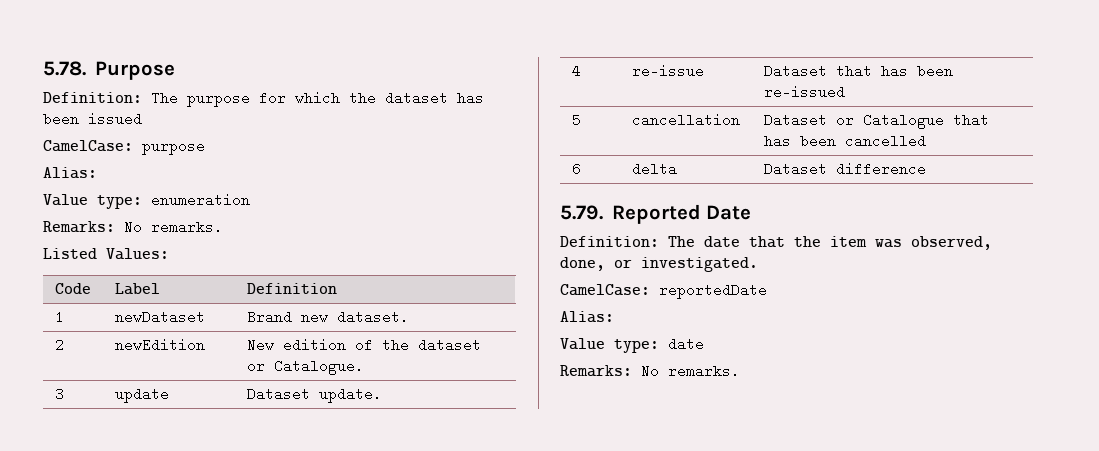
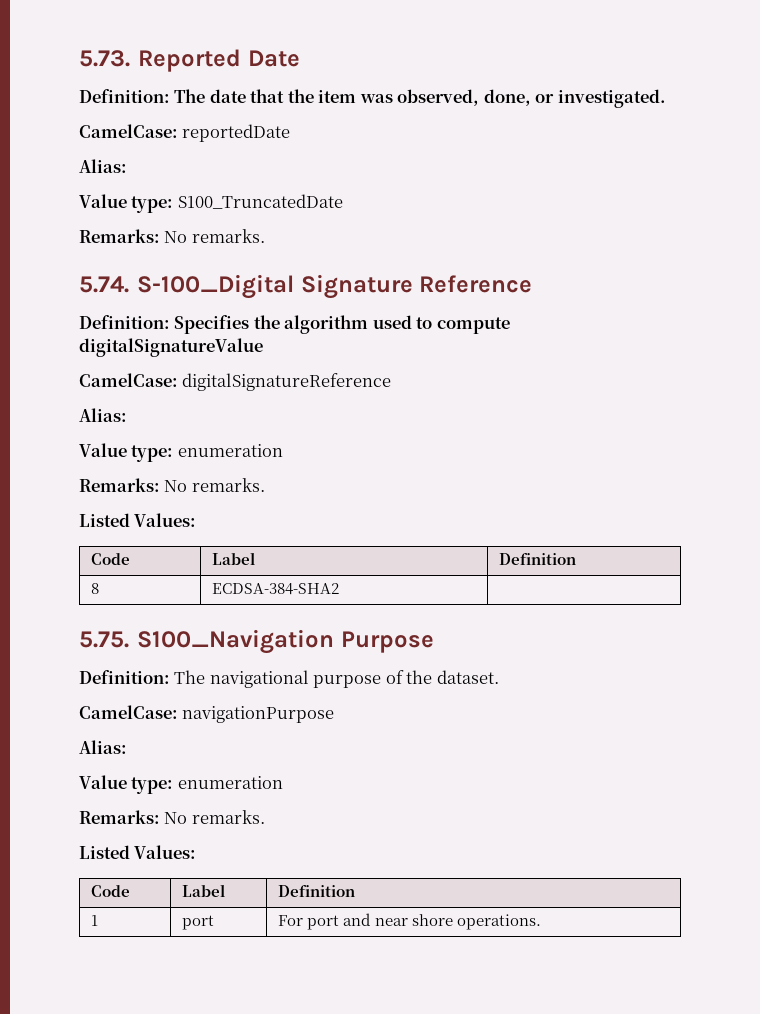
- 5.78. Purpose
- Definition: The purpose for which the dataset has been issued
- CamelCase: purpose
- Alias:
- Value type: enumeration
- Remarks: No remarks.
- Listed Values:
- Code | Label | Definition
- 1 | newDataset | Brand new dataset.
- 2 | newEdition | New edition of the dataset or Catalogue.
- 3 | update | Dataset update.
- 4 | re-issue | Dataset that has been re-issued
- 5 | cancellation | Dataset or Catalogue that has been cancelled
- 6 | delta | Dataset difference
- 5.79. Reported Date
+ 5.73. Reported Date
- Value type: date
+ Value type: S100_TruncatedDate
  Remarks: No remarks.
+ 5.74. S-100_Digital Signature Reference
+ Definition: Specifies the algorithm used to compute digitalSignatureValue
+ CamelCase: digitalSignatureReference
+ Alias:
+ Value type: enumeration
+ Remarks: No remarks.
+ Listed Values:
+ Code | Label | Definition
+ 8 | ECDSA-384-SHA2 |
+ 5.75. S100_Navigation Purpose
+ Definition: The navigational purpose of the dataset.
+ CamelCase: navigationPurpose
+ Alias:
+ Value type: enumeration
+ Remarks: No remarks.
+ Listed Values:
+ Code | Label | Definition
+ 1 | port | For port and near shore operations.

